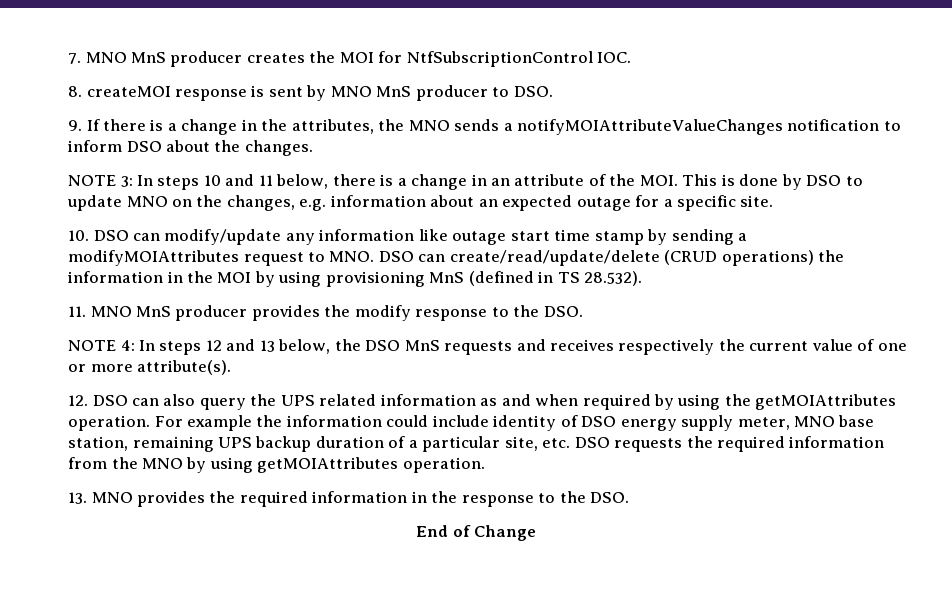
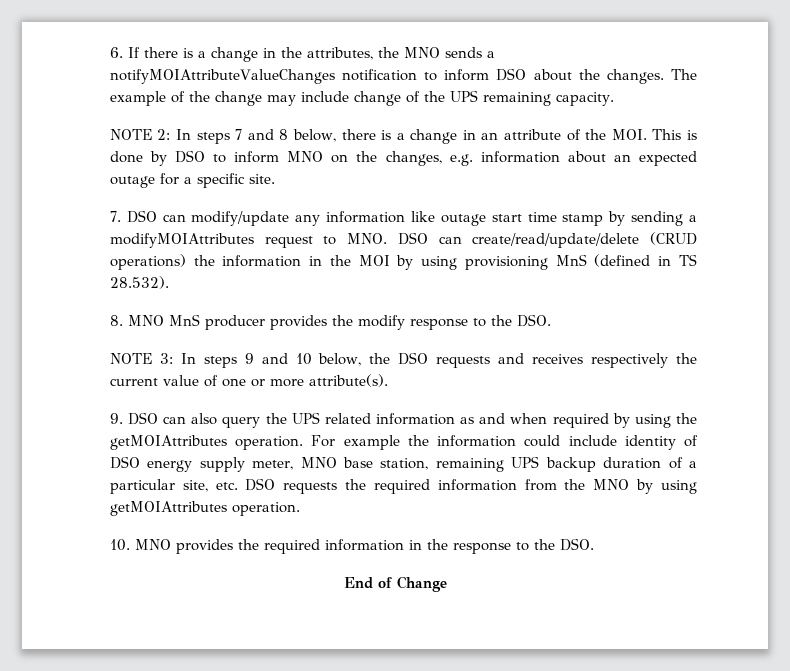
- 7. MNO MnS producer creates the MOI for NtfSubscriptionControl IOC.
- 8. createMOI response is sent by MNO MnS producer to DSO.
- 9. If there is a change in the attributes, the MNO sends a notifyMOIAttributeValueChanges notification to inform DSO about the changes.
- NOTE 3: In steps 10 and 11 below, there is a change in an attribute of the MOI. This is done by DSO to update MNO on the changes, e.g. information about an expected outage for a specific site.
+ 6. If there is a change in the attributes, the MNO sends a notifyMOIAttributeValueChanges notification to inform DSO about the changes. The example of the change may include change of the UPS remaining capacity.
+ NOTE 2: In steps 7 and 8 below, there is a change in an attribute of the MOI. This is done by DSO to inform MNO on the changes, e.g. information about an expected outage for a specific site.
- 10. DSO can modify/update any information like outage start time stamp by sending a modifyMOIAttributes request to MNO. DSO can create/read/update/delete (CRUD operations) the information in the MOI by using provisioning MnS (defined in TS 28.532).
+ 7. DSO can modify/update any information like outage start time stamp by sending a modifyMOIAttributes request to MNO. DSO can create/read/update/delete (CRUD operations) the information in the MOI by using provisioning MnS (defined in TS 28.532).
- 11. MNO MnS producer provides the modify response to the DSO.
+ 8. MNO MnS producer provides the modify response to the DSO.
- NOTE 4: In steps 12 and 13 below, the DSO MnS requests and receives respectively the current value of one or more attribute(s).
+ NOTE 3: In steps 9 and 10 below, the DSO requests and receives respectively the current value of one or more attribute(s).
- 12. DSO can also query the UPS related information as and when required by using the getMOIAttributes operation.
+ 9. DSO can also query the UPS related information as and when required by using the getMOIAttributes operation.
- 13. MNO provides the required information in the response to the DSO.
+ 10. MNO provides the required information in the response to the DSO.

